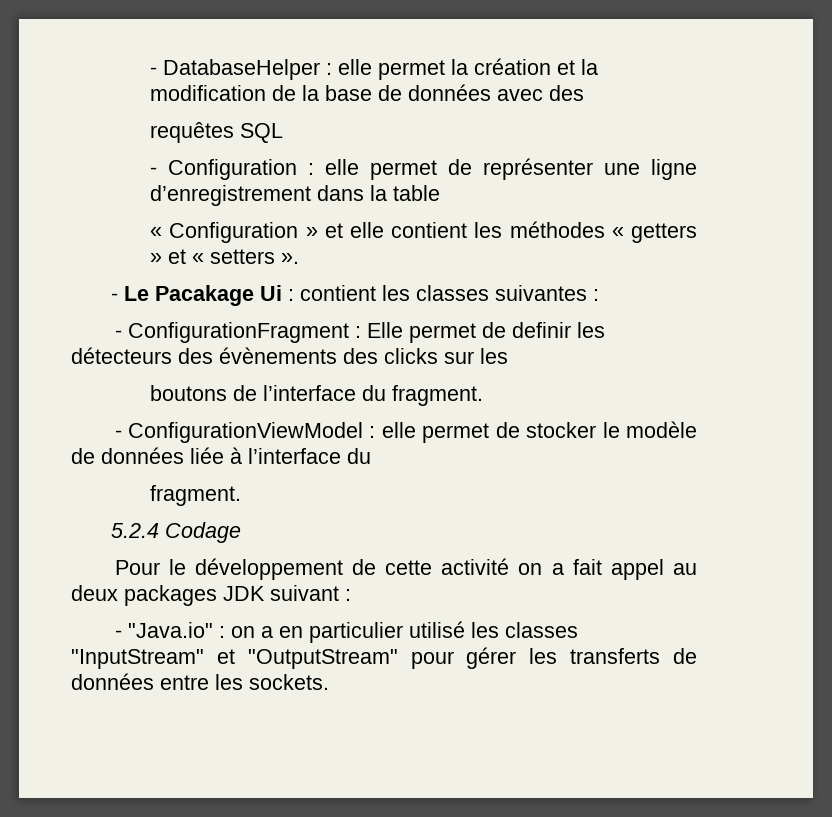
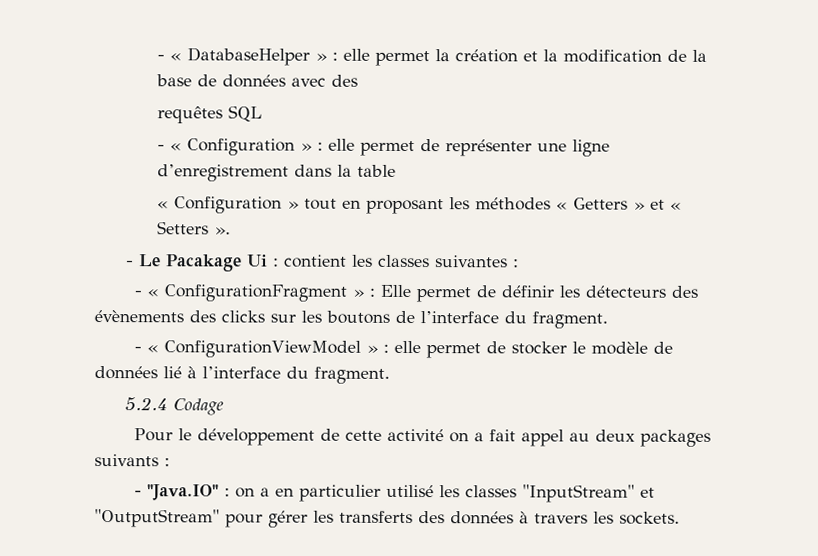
- - DatabaseHelper : elle permet la création et la modification de la base de données avec des
+ - « DatabaseHelper » : elle permet la création et la modification de la base de données avec des
- - Configuration : elle permet de représenter une ligne d’enregistrement dans la table
+ - « Configuration » : elle permet de représenter une ligne d’enregistrement dans la table
- « Configuration » et elle contient les méthodes « getters » et « setters ».
+ « Configuration » tout en proposant les méthodes « Getters » et « Setters ».
- - ConfigurationFragment : Elle permet de definir les détecteurs des évènements des clicks sur les
- boutons de l’interface du fragment.
+ - « ConfigurationFragment » : Elle permet de définir les détecteurs des évènements des clicks sur les boutons de l’interface du fragment.
- - ConfigurationViewModel : elle permet de stocker le modèle de données liée à l’interface du
- fragment.
+ - « ConfigurationViewModel » : elle permet de stocker le modèle de données lié à l’interface du fragment.
- Pour le développement de cette activité on a fait appel au deux packages JDK suivant :
- - "Java.io" : on a en particulier utilisé les classes "InputStream" et "OutputStream" pour gérer les transferts de données entre les sockets.
+ Pour le développement de cette activité on a fait appel au deux packages suivants :
+ - "Java.IO" : on a en particulier utilisé les classes "InputStream" et "OutputStream" pour gérer les transferts des données à travers les sockets.

